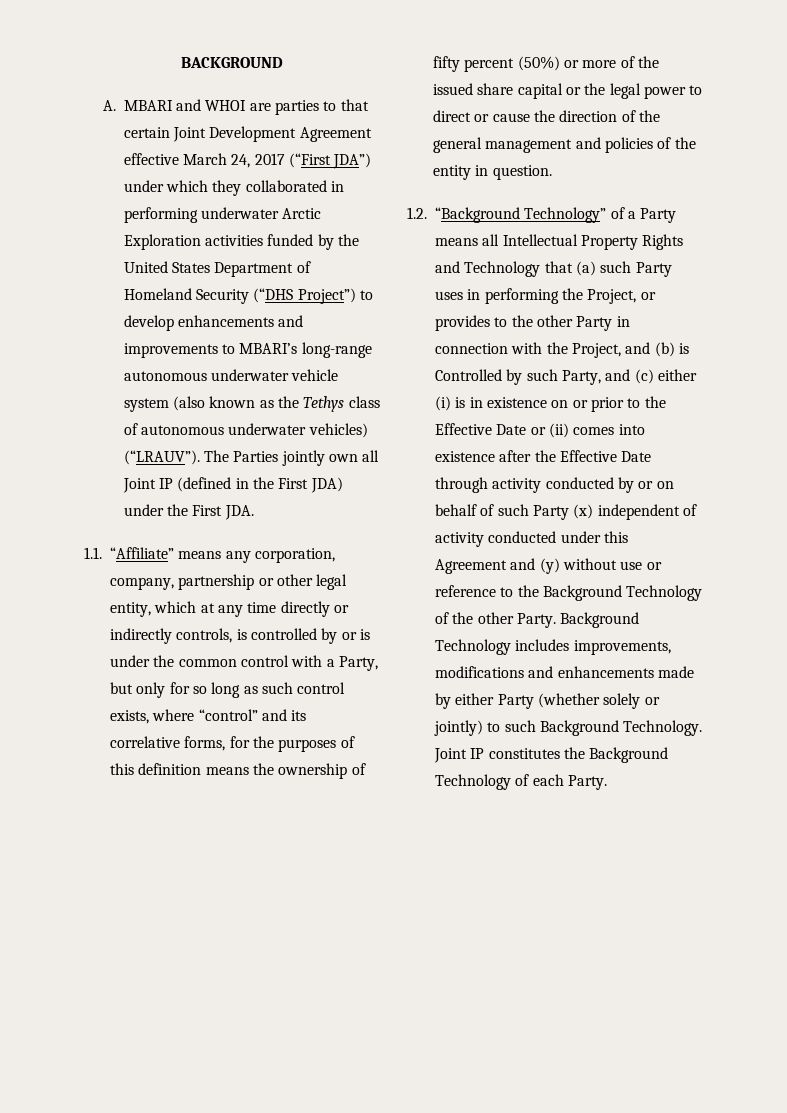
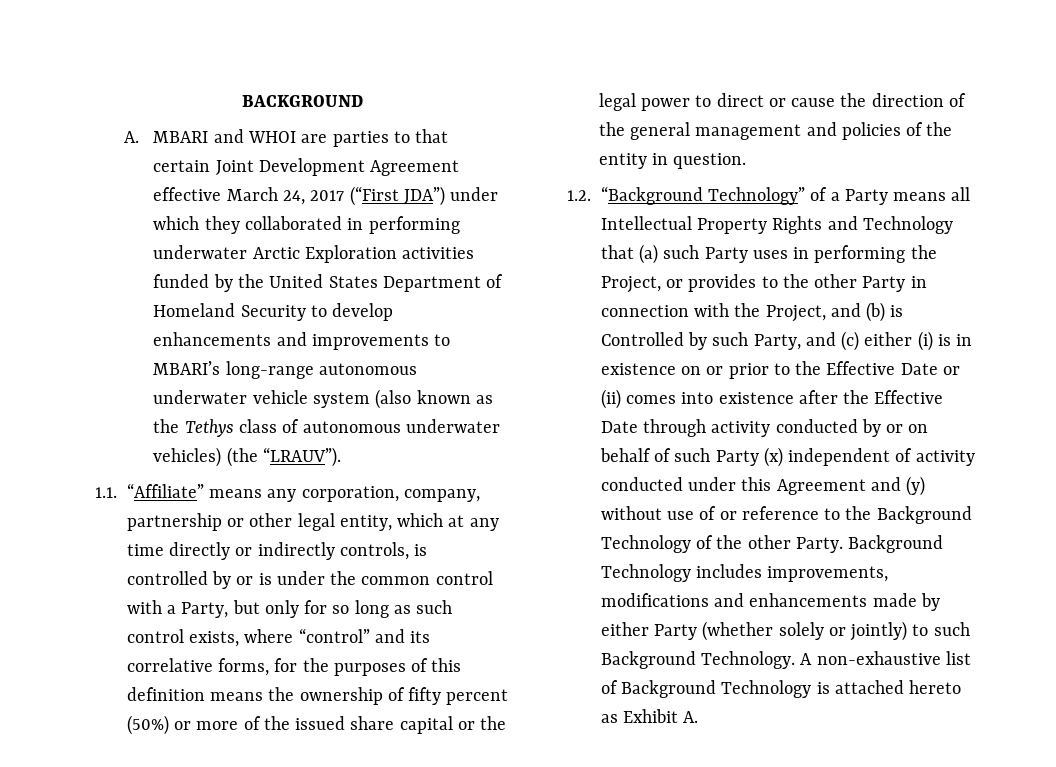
- A. MBARI and WHOI are parties to that certain Joint Development Agreement effective March 24, 2017 (“First JDA”) under which they collaborated in performing underwater Arctic Exploration activities funded by the United States Department of Homeland Security (“DHS Project”) to develop enhancements and improvements to MBARI’s long-range autonomous underwater vehicle system (also known as the Tethys class of autonomous underwater vehicles) (“LRAUV”). The Parties jointly own all Joint IP (defined in the First JDA) under the First JDA.
+ A. MBARI and WHOI are parties to that certain Joint Development Agreement effective March 24, 2017 (“First JDA”) under which they collaborated in performing underwater Arctic Exploration activities funded by the United States Department of Homeland Security to develop enhancements and improvements to MBARI’s long-range autonomous underwater vehicle system (also known as the Tethys class of autonomous underwater vehicles) (the “LRAUV”).
- 1.2. “Background Technology” of a Party means all Intellectual Property Rights and Technology that (a) such Party uses in performing the Project, or provides to the other Party in connection with the Project, and (b) is Controlled by such Party, and (c) either (i) is in existence on or prior to the Effective Date or (ii) comes into existence after the Effective Date through activity conducted by or on behalf of such Party (x) independent of activity conducted under this Agreement and (y) without use or reference to the Background Technology of the other Party.
+ 1.2. “Background Technology” of a Party means all Intellectual Property Rights and Technology that (a) such Party uses in performing the Project, or provides to the other Party in connection with the Project, and (b) is Controlled by such Party, and (c) either (i) is in existence on or prior to the Effective Date or (ii) comes into existence after the Effective Date through activity conducted by or on behalf of such Party (x) independent of activity conducted under this Agreement and (y) without use of or reference to the Background Technology of the other Party.
- Joint IP constitutes the Background Technology of each Party.
+ A non-exhaustive list of Background Technology is attached hereto as Exhibit A.

